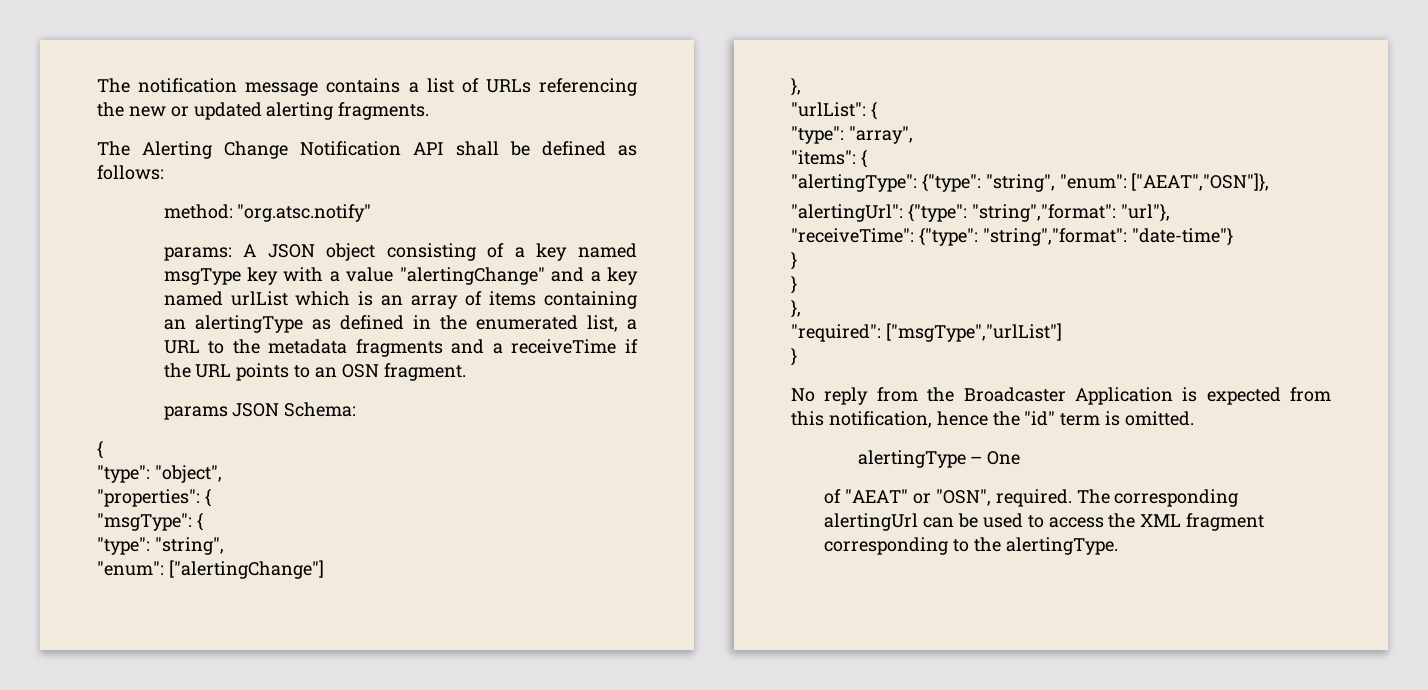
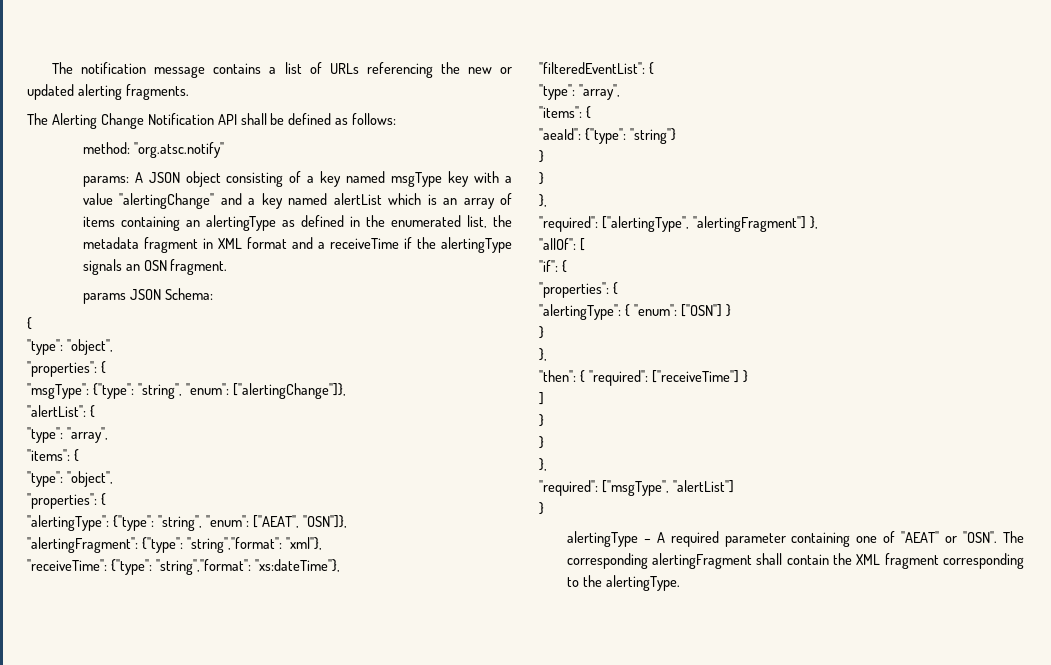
- params: A JSON object consisting of a key named msgType key with a value "alertingChange" and a key named urlList which is an array of items containing an alertingType as defined in the enumerated list, a URL to the metadata fragments and a receiveTime if the URL points to an OSN fragment.
+ params: A JSON object consisting of a key named msgType key with a value "alertingChange" and a key named alertList which is an array of items containing an alertingType as defined in the enumerated list, the metadata fragment in XML format and a receiveTime if the alertingType signals an OSN fragment.
- "msgType": {
- "type": "string",
- "enum": ["alertingChange"]
- },
- "urlList": {
+ "msgType": {"type": "string", "enum": ["alertingChange"]},
+ "alertList": {
  "type": "array",
  "items": {
+ "type": "object",
+ "properties": {
- "alertingType": {"type": "string", "enum": ["AEAT","OSN"]},
- "alertingUrl": {"type": "string","format": "url"},
+ "alertingType": {"type": "string", "enum": ["AEAT", "OSN"]},
+ "alertingFragment": {"type": "string","format": "xml"},
- "receiveTime": {"type": "string","format": "date-time"}
+ "receiveTime": {"type": "string","format": "xs:dateTime"},
+ "filteredEventList": {
+ "type": "array",
+ "items": {
+ "aeaId": {"type": "string"}
  }
  }
  },
- "required": ["msgType","urlList"]
+ "required": ["alertingType", "alertingFragment"] },
+ "allOf": [
+ "if": {
+ "properties": {
+ "alertingType": { "enum": ["OSN"] }
  }
- No reply from the Broadcaster Application is expected from this notification, hence the "id" term is omitted.
- alertingType – One
- of "AEAT" or "OSN", required. The corresponding alertingUrl can be used to access the XML fragment corresponding to the alertingType.
+ },
+ "then": { "required": ["receiveTime"] }
+ ]
+ }
+ }
+ },
+ "required": ["msgType", "alertList"]
+ }
+ alertingType – A required parameter containing one of "AEAT" or "OSN". The corresponding alertingFragment shall contain the XML fragment corresponding to the alertingType.

